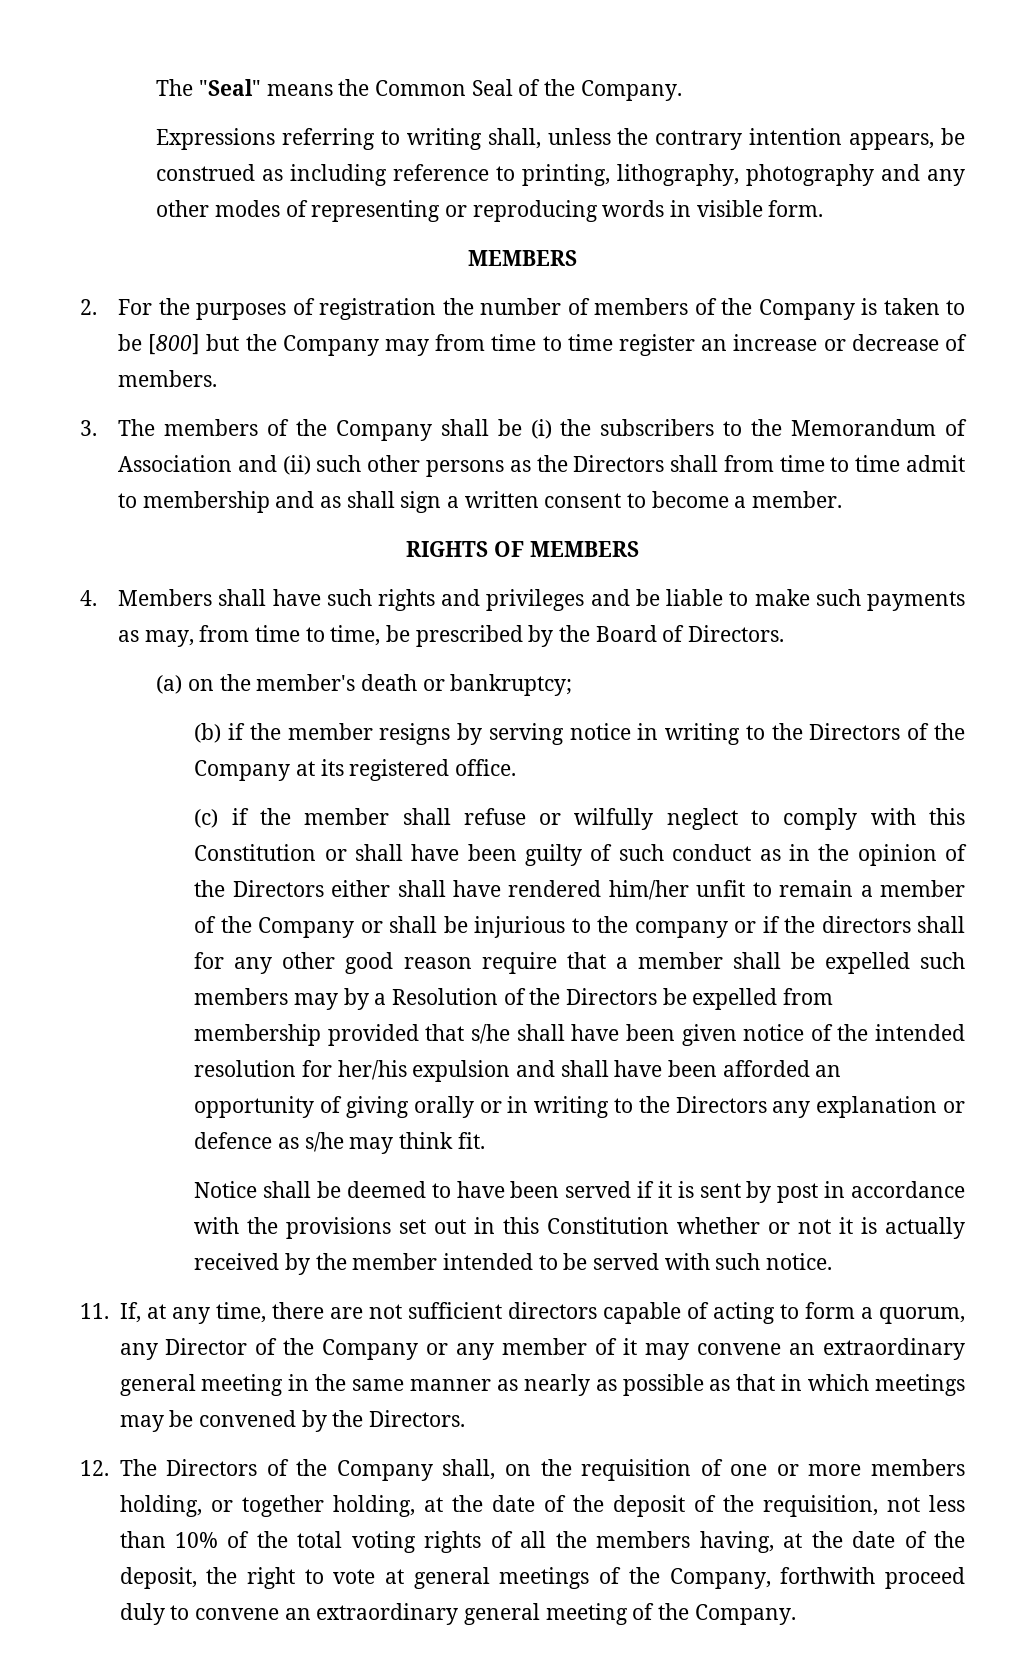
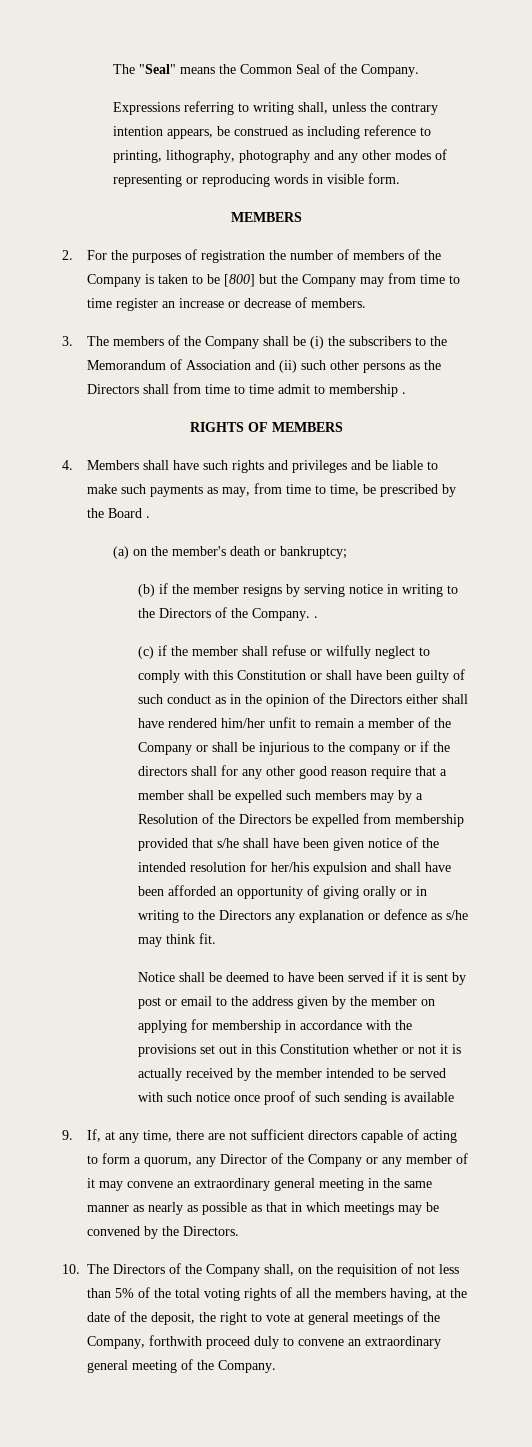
- 3. The members of the Company shall be (i) the subscribers to the Memorandum of Association and (ii) such other persons as the Directors shall from time to time admit to membership and as shall sign a written consent to become a member.
+ 3. The members of the Company shall be (i) the subscribers to the Memorandum of Association and (ii) such other persons as the Directors shall from time to time admit to membership .
- 4. Members shall have such rights and privileges and be liable to make such payments as may, from time to time, be prescribed by the Board of Directors.
+ 4. Members shall have such rights and privileges and be liable to make such payments as may, from time to time, be prescribed by the Board .
- (b) if the member resigns by serving notice in writing to the Directors of the Company at its registered office.
+ (b) if the member resigns by serving notice in writing to the Directors of the Company. .
- Notice shall be deemed to have been served if it is sent by post in accordance with the provisions set out in this Constitution whether or not it is actually received by the member intended to be served with such notice.
- 11. If, at any time, there are not sufficient directors capable of acting to form a quorum, any Director of the Company or any member of it may convene an extraordinary general meeting in the same manner as nearly as possible as that in which meetings may be convened by the Directors.
+ Notice shall be deemed to have been served if it is sent by post or email to the address given by the member on applying for membership in accordance with the provisions set out in this Constitution whether or not it is actually received by the member intended to be served with such notice once proof of such sending is available
+ 9. If, at any time, there are not sufficient directors capable of acting to form a quorum, any Director of the Company or any member of it may convene an extraordinary general meeting in the same manner as nearly as possible as that in which meetings may be convened by the Directors.
- 12. The Directors of the Company shall, on the requisition of one or more members holding, or together holding, at the date of the deposit of the requisition, not less than 10% of the total voting rights of all the members having, at the date of the deposit, the right to vote at general meetings of the Company, forthwith proceed duly to convene an extraordinary general meeting of the Company.
+ 10. The Directors of the Company shall, on the requisition of not less than 5% of the total voting rights of all the members having, at the date of the deposit, the right to vote at general meetings of the Company, forthwith proceed duly to convene an extraordinary general meeting of the Company.

